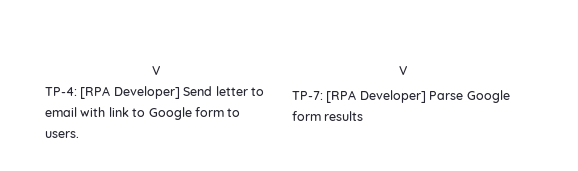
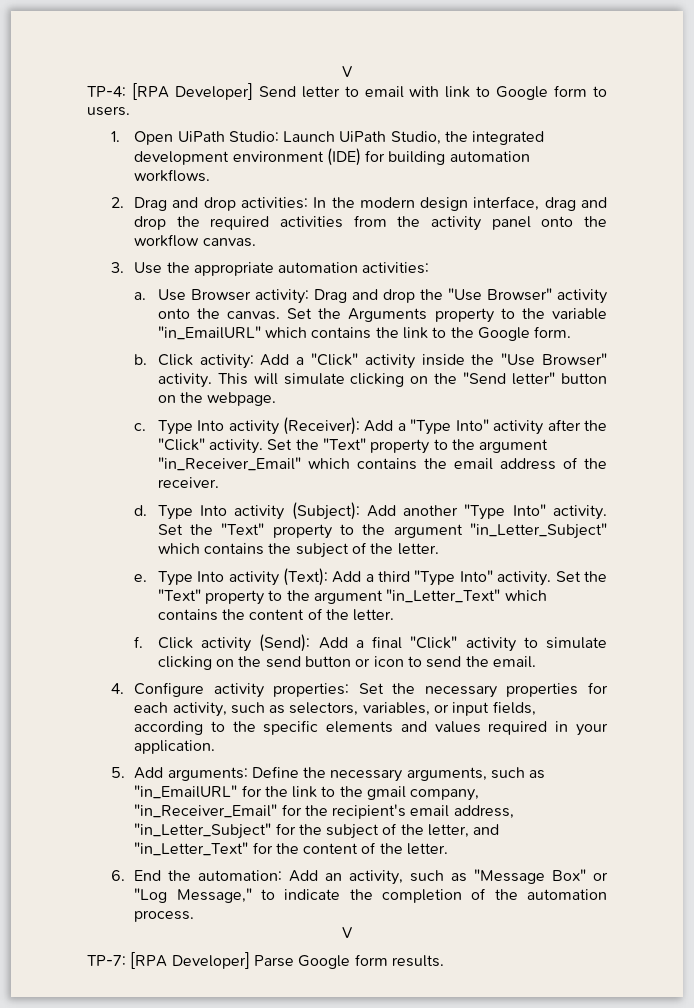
+ 1. Open UiPath Studio: Launch UiPath Studio, the integrated development environment (IDE) for building automation workflows.
+ 2. Drag and drop activities: In the modern design interface, drag and drop the required activities from the activity panel onto the workflow canvas.
+ 3. Use the appropriate automation activities:
+ a. Use Browser activity: Drag and drop the "Use Browser" activity onto the canvas. Set the Arguments property to the variable "in_EmailURL" which contains the link to the Google form.
+ b. Click activity: Add a "Click" activity inside the "Use Browser" activity. This will simulate clicking on the "Send letter" button on the webpage.
+ c. Type Into activity (Receiver): Add a "Type Into" activity after the "Click" activity. Set the "Text" property to the argument "in_Receiver_Email" which contains the email address of the receiver.
+ d. Type Into activity (Subject): Add another "Type Into" activity. Set the "Text" property to the argument "in_Letter_Subject" which contains the subject of the letter.
+ e. Type Into activity (Text): Add a third "Type Into" activity. Set the "Text" property to the argument "in_Letter_Text" which contains the content of the letter.
+ f. Click activity (Send): Add a final "Click" activity to simulate clicking on the send button or icon to send the email.
+ 4. Configure activity properties: Set the necessary properties for each activity, such as selectors, variables, or input fields, according to the specific elements and values required in your application.
+ 5. Add arguments: Define the necessary arguments, such as "in_EmailURL" for the link to the gmail company, "in_Receiver_Email" for the recipient's email address, "in_Letter_Subject" for the subject of the letter, and "in_Letter_Text" for the content of the letter.
+ 6. End the automation: Add an activity, such as "Message Box" or "Log Message," to indicate the completion of the automation process.
- TP-7: [RPA Developer] Parse Google form results
+ TP-7: [RPA Developer] Parse Google form results.

